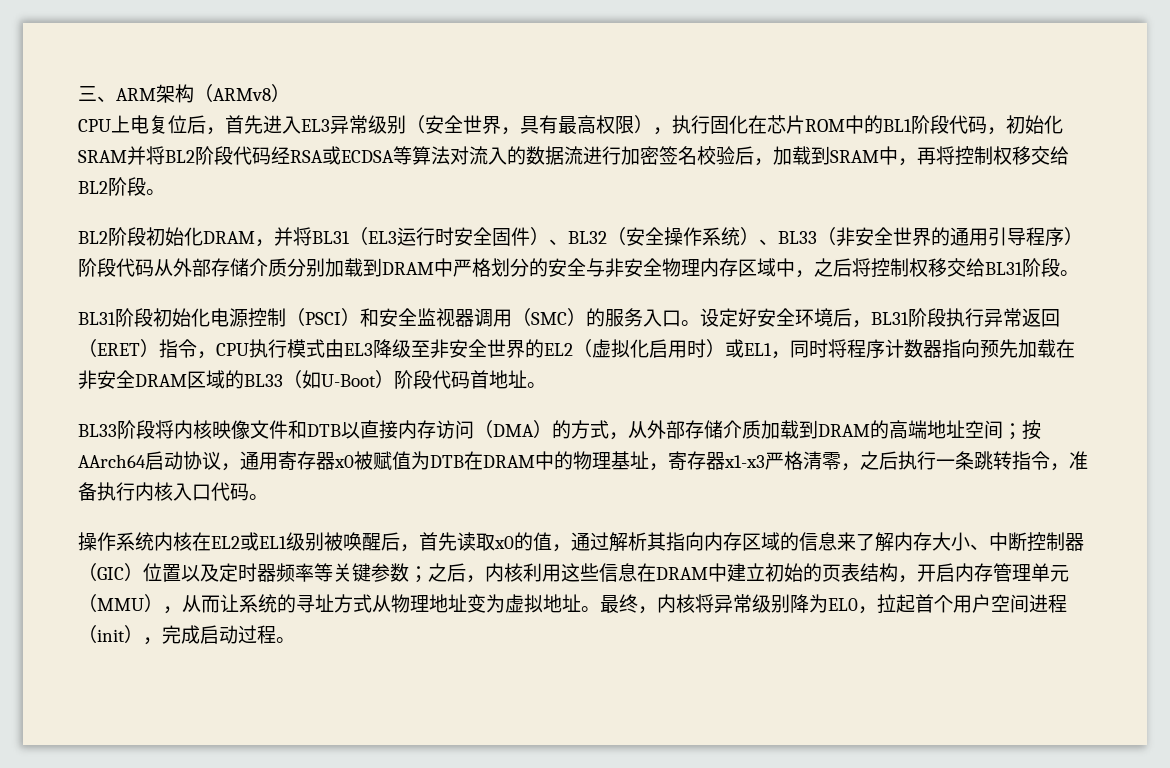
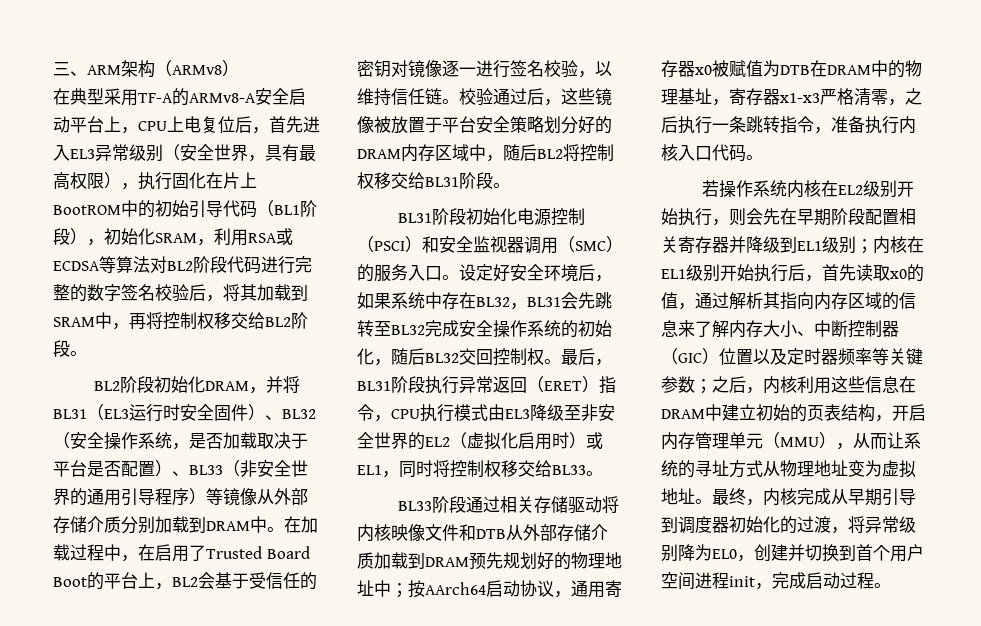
- CPU上电复位后，首先进入EL3异常级别（安全世界，具有最高权限），执行固化在芯片ROM中的BL1阶段代码，初始化SRAM并将BL2阶段代码经RSA或ECDSA等算法对流入的数据流进行加密签名校验后，加载到SRAM中，再将控制权移交给BL2阶段。
+ 在典型采用TF-A的ARMv8-A安全启动平台上，CPU上电复位后，首先进入EL3异常级别（安全世界，具有最高权限），执行固化在片上BootROM中的初始引导代码（BL1阶段），初始化SRAM，利用RSA或ECDSA等算法对BL2阶段代码进行完整的数字签名校验后，将其加载到SRAM中，再将控制权移交给BL2阶段。
- BL2阶段初始化DRAM，并将BL31（EL3运行时安全固件）、BL32（安全操作系统）、BL33（非安全世界的通用引导程序）阶段代码从外部存储介质分别加载到DRAM中严格划分的安全与非安全物理内存区域中，之后将控制权移交给BL31阶段。
+ BL2阶段初始化DRAM，并将BL31（EL3运行时安全固件）、BL32（安全操作系统，是否加载取决于平台是否配置）、BL33（非安全世界的通用引导程序）等镜像从外部存储介质分别加载到DRAM中。在加载过程中，在启用了Trusted Board Boot的平台上，BL2会基于受信任的密钥对镜像逐一进行签名校验，以维持信任链。校验通过后，这些镜像被放置于平台安全策略划分好的DRAM内存区域中，随后BL2将控制权移交给BL31阶段。
- 设定好安全环境后，BL31阶段执行异常返回（ERET）指令，CPU执行模式由EL3降级至非安全世界的EL2（虚拟化启用时）或EL1，同时将程序计数器指向预先加载在非安全DRAM区域的BL33（如U-Boot）阶段代码首地址。
+ 设定好安全环境后，如果系统中存在BL32，BL31会先跳转至BL32完成安全操作系统的初始化，随后BL32交回控制权。最后，BL31阶段执行异常返回（ERET）指令，CPU执行模式由EL3降级至非安全世界的EL2（虚拟化启用时）或EL1，同时将控制权移交给BL33。
- BL33阶段将内核映像文件和DTB以直接内存访问（DMA）的方式，从外部存储介质加载到DRAM的高端地址空间；按AArch64启动协议，通用寄存器x0被赋值为DTB在DRAM中的物理基址，寄存器x1-x3严格清零，之后执行一条跳转指令，准备执行内核入口代码。
+ BL33阶段通过相关存储驱动将内核映像文件和DTB从外部存储介质加载到DRAM预先规划好的物理地址中；按AArch64启动协议，通用寄存器x0被赋值为DTB在DRAM中的物理基址，寄存器x1-x3严格清零，之后执行一条跳转指令，准备执行内核入口代码。
- 操作系统内核在EL2或EL1级别被唤醒后，首先读取x0的值，通过解析其指向内存区域的信息来了解内存大小、中断控制器（GIC）位置以及定时器频率等关键参数；
+ 若操作系统内核在EL2级别开始执行，则会先在早期阶段配置相关寄存器并降级到EL1级别；内核在EL1级别开始执行后，首先读取x0的值，通过解析其指向内存区域的信息来了解内存大小、中断控制器（GIC）位置以及定时器频率等关键参数；
- 最终，内核将异常级别降为EL0，拉起首个用户空间进程（init），完成启动过程。
+ 最终，内核完成从早期引导到调度器初始化的过渡，将异常级别降为EL0，创建并切换到首个用户空间进程init，完成启动过程。

